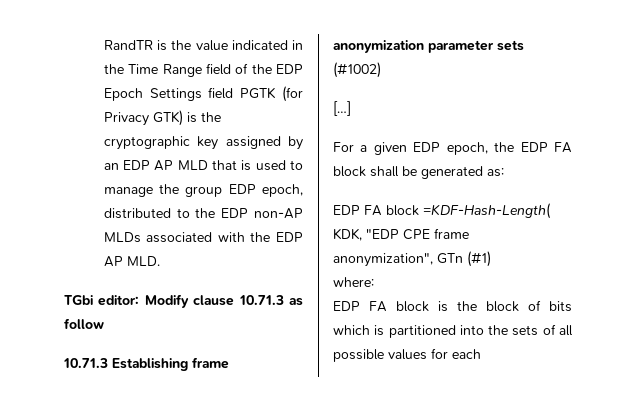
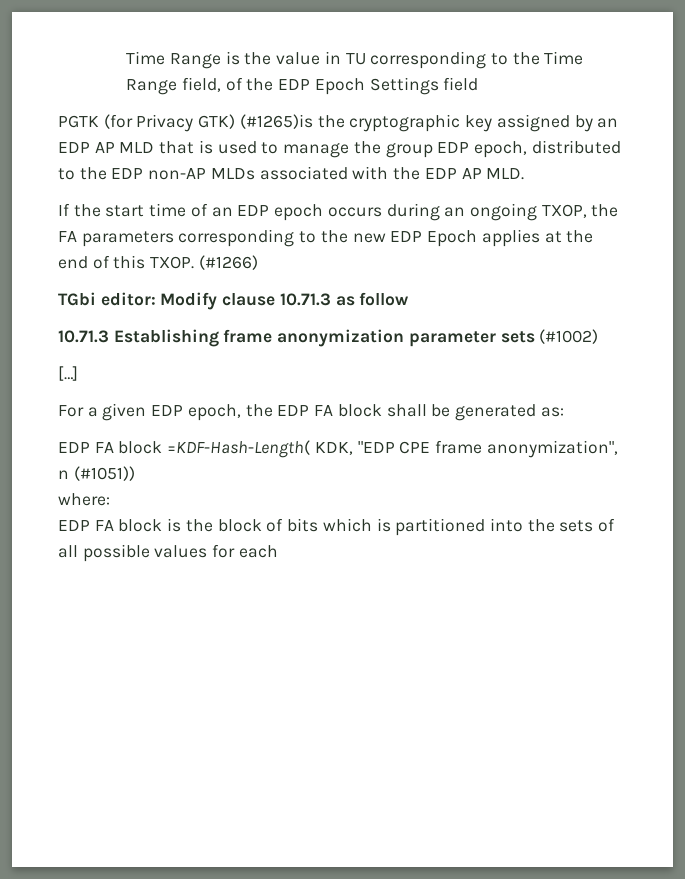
- RandTR is the value indicated in the Time Range field of the EDP Epoch Settings field PGTK (for Privacy GTK) is the cryptographic key assigned by an EDP AP MLD that is used to manage the group EDP epoch, distributed to the EDP non-AP MLDs associated with the EDP AP MLD.
+ Time Range is the value in TU corresponding to the Time Range field, of the EDP Epoch Settings field
+ PGTK (for Privacy GTK) (#1265)is the cryptographic key assigned by an EDP AP MLD that is used to manage the group EDP epoch, distributed to the EDP non-AP MLDs associated with the EDP AP MLD.
+ If the start time of an EDP epoch occurs during an ongoing TXOP, the FA parameters corresponding to the new EDP Epoch applies at the end of this TXOP. (#1266)
- EDP FA block =KDF-Hash-Length( KDK, "EDP CPE frame anonymization", GTn (#1)
+ EDP FA block =KDF-Hash-Length( KDK, "EDP CPE frame anonymization", n (#1051))

